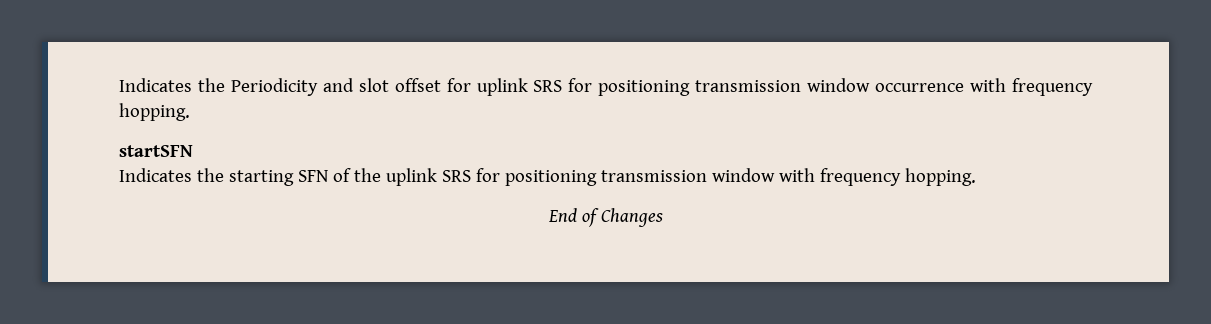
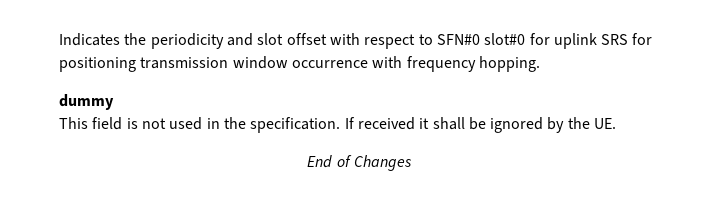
- Indicates the Periodicity and slot offset for uplink SRS for positioning transmission window occurrence with frequency hopping.
+ Indicates the periodicity and slot offset with respect to SFN#0 slot#0 for uplink SRS for positioning transmission window occurrence with frequency hopping.
- startSFN
- Indicates the starting SFN of the uplink SRS for positioning transmission window with frequency hopping.
+ dummy
+ This field is not used in the specification. If received it shall be ignored by the UE.

